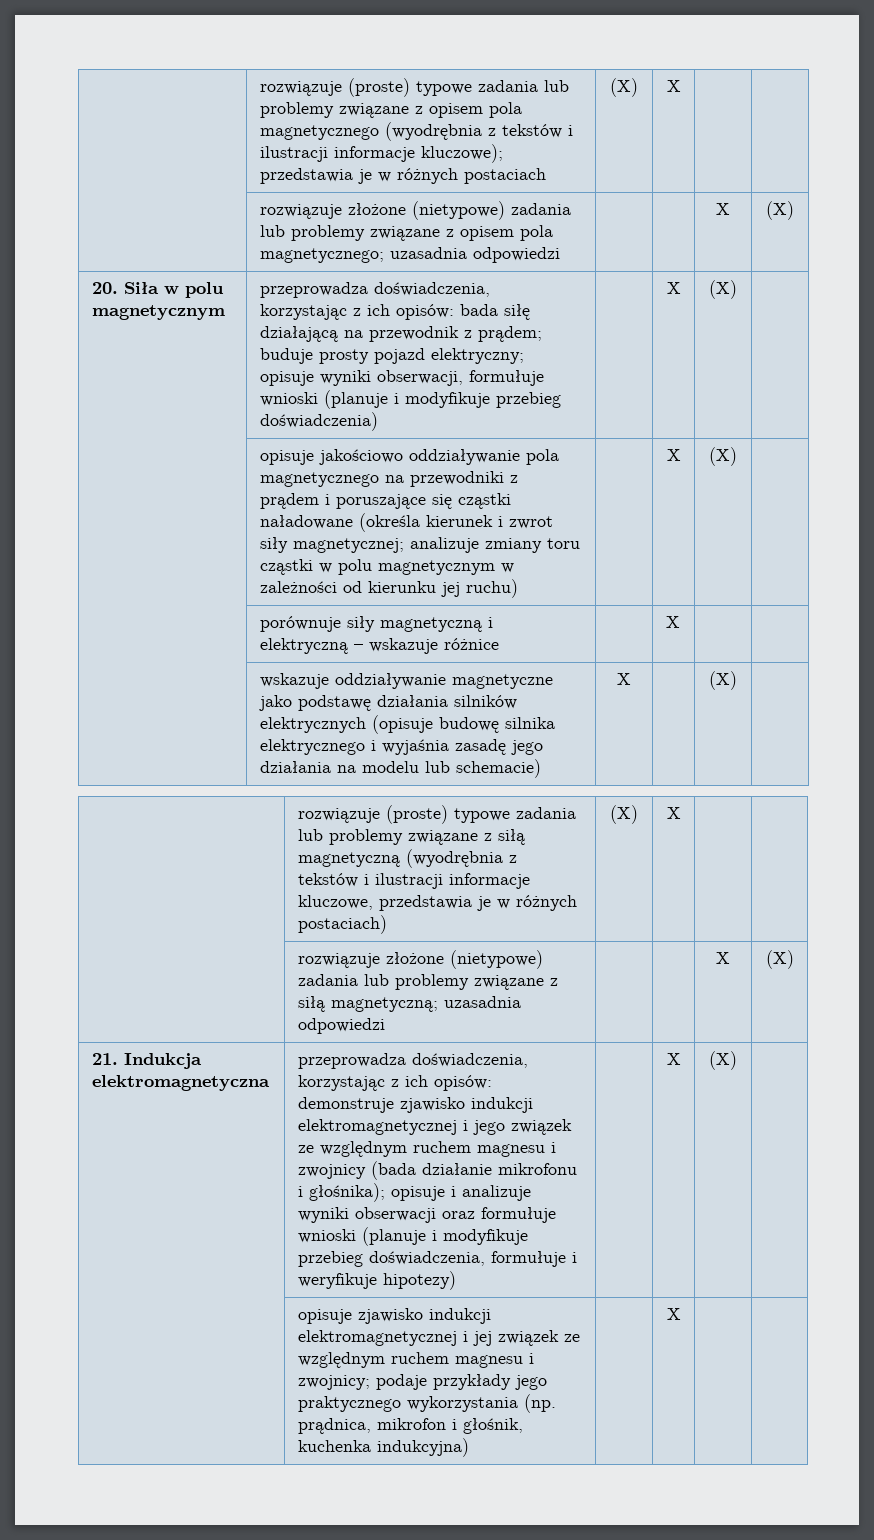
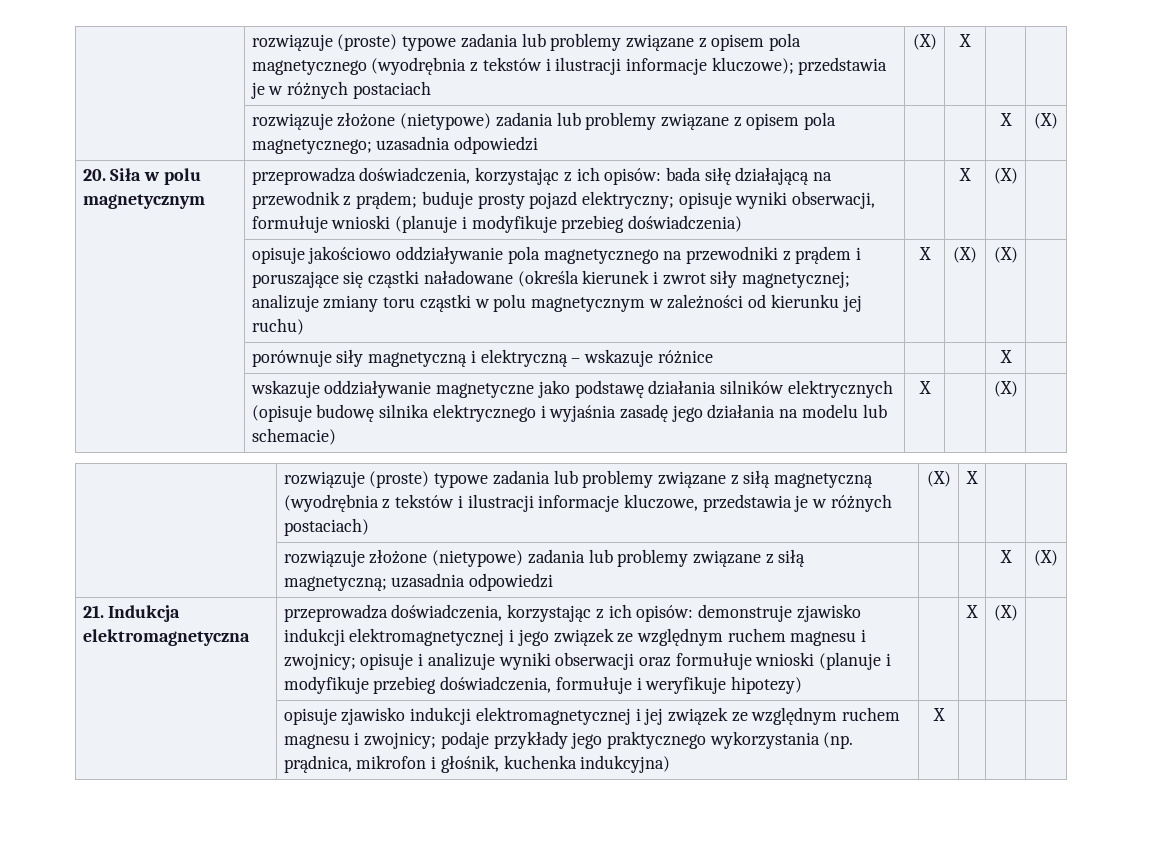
- | opisuje jakościowo oddziaływanie pola magnetycznego na przewodniki z prądem i poruszające się cząstki naładowane (określa kierunek i zwrot siły magnetycznej; analizuje zmiany toru cząstki w polu magnetycznym w zależności od kierunku jej ruchu) | | X | (X) |
+ | opisuje jakościowo oddziaływanie pola magnetycznego na przewodniki z prądem i poruszające się cząstki naładowane (określa kierunek i zwrot siły magnetycznej; analizuje zmiany toru cząstki w polu magnetycznym w zależności od kierunku jej ruchu) | X | (X) | (X) |
- | porównuje siły magnetyczną i elektryczną – wskazuje różnice | | X | |
+ | porównuje siły magnetyczną i elektryczną – wskazuje różnice | | | X |
- przeprowadza doświadczenia, korzystając z ich opisów: demonstruje zjawisko indukcji elektromagnetycznej i jego związek ze względnym ruchem magnesu i zwojnicy (bada działanie mikrofonu i głośnika); opisuje i analizuje wyniki obserwacji oraz formułuje wnioski (planuje i modyfikuje przebieg doświadczenia, formułuje i weryfikuje hipotezy)
+ przeprowadza doświadczenia, korzystając z ich opisów: demonstruje zjawisko indukcji elektromagnetycznej i jego związek ze względnym ruchem magnesu i zwojnicy; opisuje i analizuje wyniki obserwacji oraz formułuje wnioski (planuje i modyfikuje przebieg doświadczenia, formułuje i weryfikuje hipotezy)
- | opisuje zjawisko indukcji elektromagnetycznej i jej związek ze względnym ruchem magnesu i zwojnicy; podaje przykłady jego praktycznego wykorzystania (np. prądnica, mikrofon i głośnik, kuchenka indukcyjna) | | X | |
+ | opisuje zjawisko indukcji elektromagnetycznej i jej związek ze względnym ruchem magnesu i zwojnicy; podaje przykłady jego praktycznego wykorzystania (np. prądnica, mikrofon i głośnik, kuchenka indukcyjna) | X | | |

